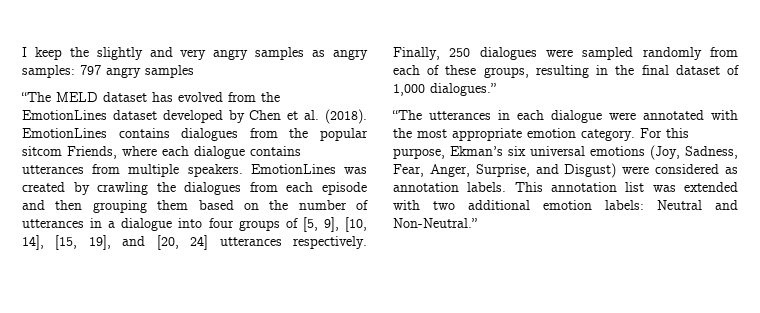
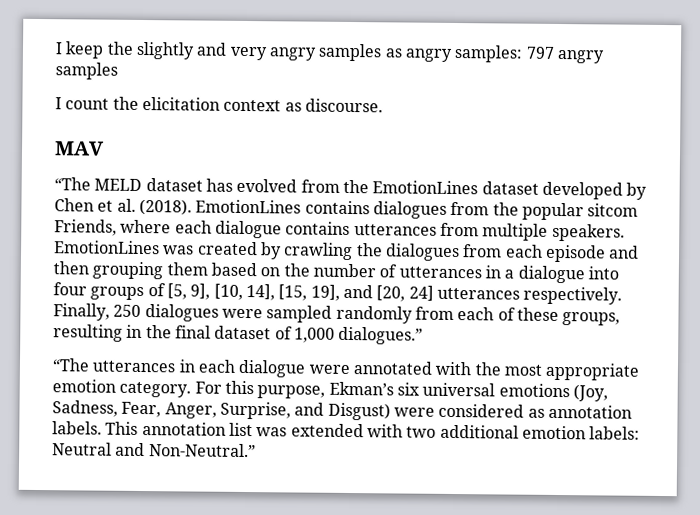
+ I count the elicitation context as discourse.
+ MAV

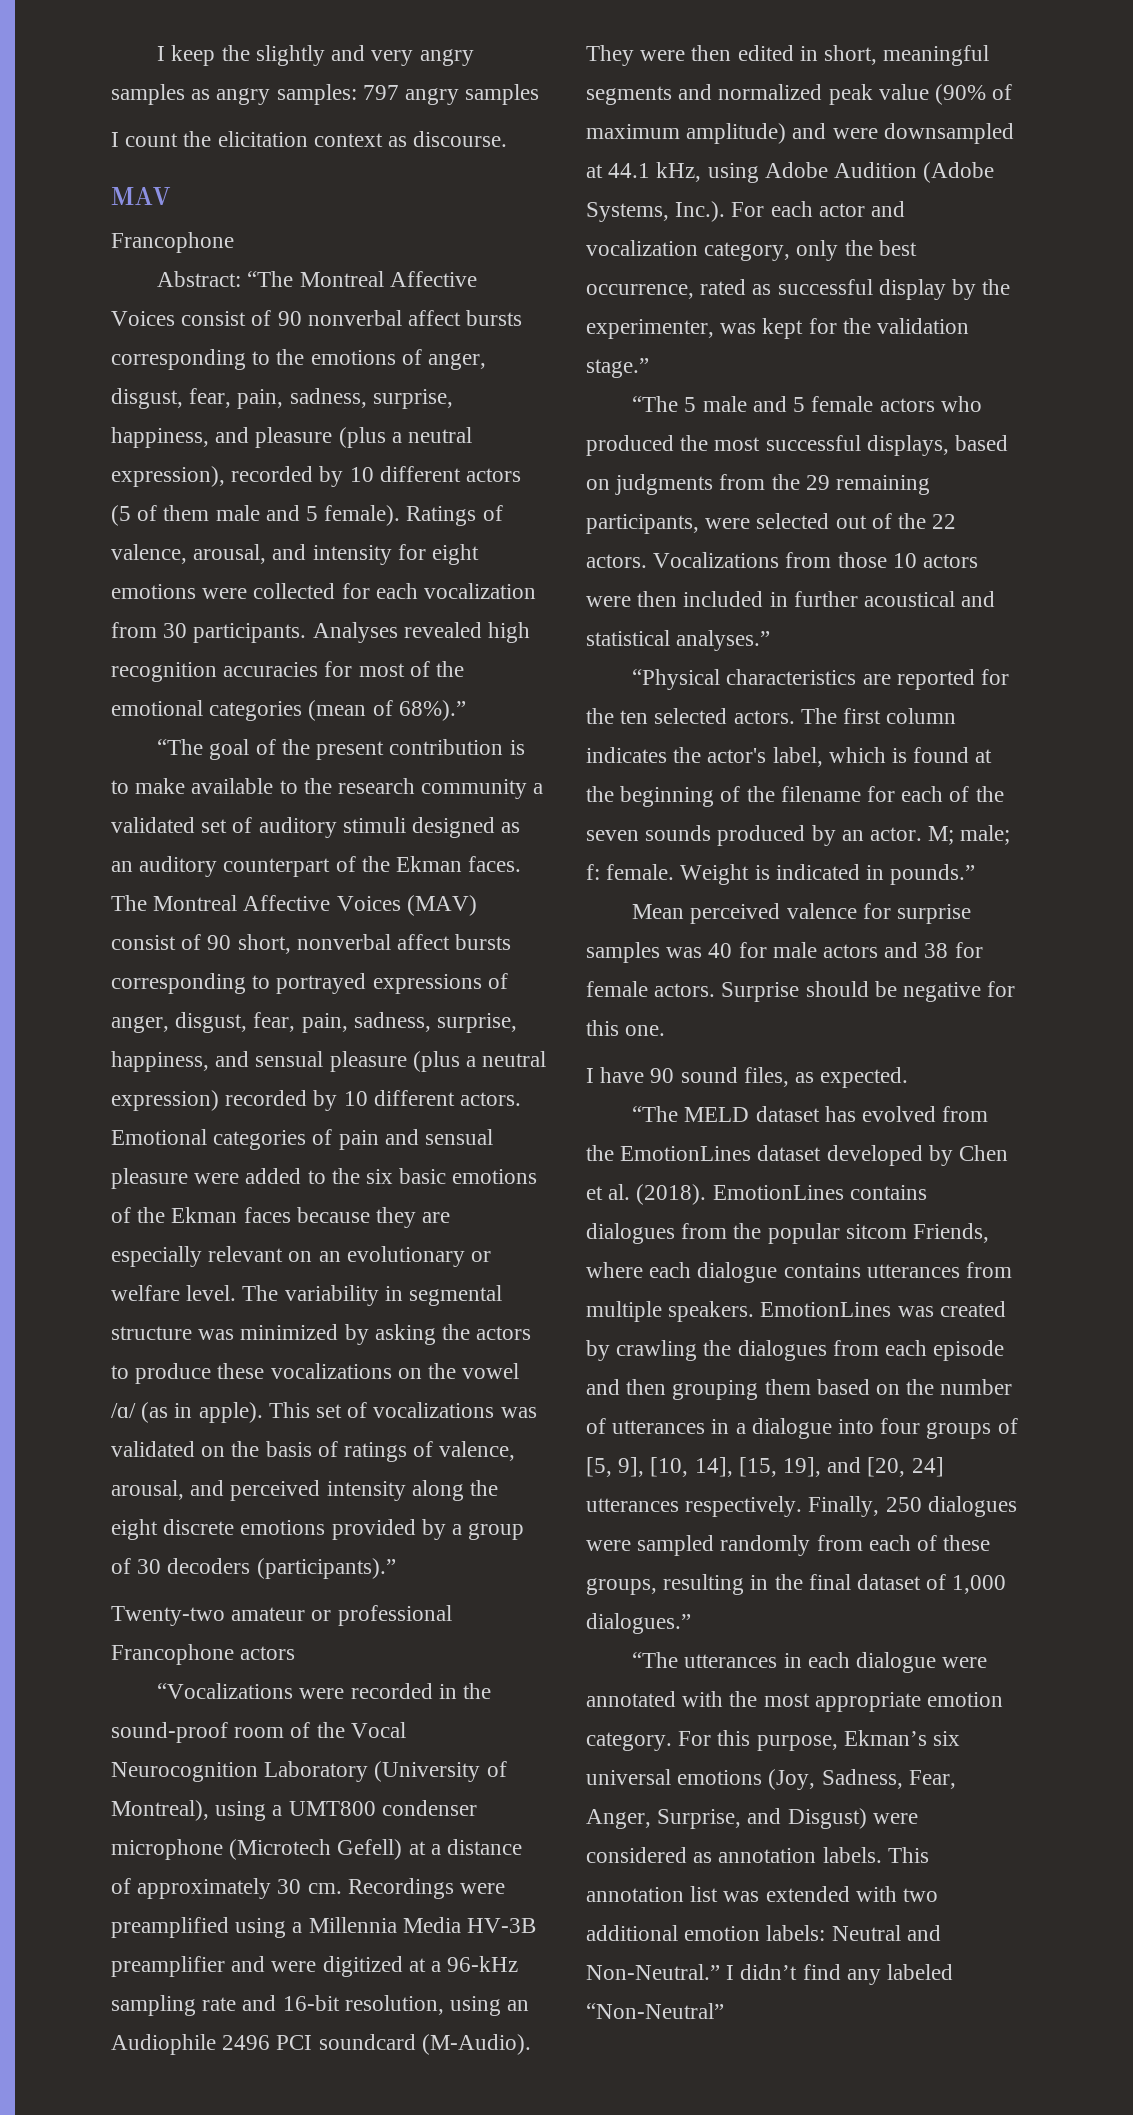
  MAV
+ Francophone
+ Abstract: “The Montreal Affective Voices consist of 90 nonverbal affect bursts corresponding to the emotions of anger, disgust, fear, pain, sadness, surprise, happiness, and pleasure (plus a neutral expression), recorded by 10 different actors (5 of them male and 5 female). Ratings of valence, arousal, and intensity for eight emotions were collected for each vocalization from 30 participants. Analyses revealed high recognition accuracies for most of the emotional categories (mean of 68%).”
+ “The goal of the present contribution is to make available to the research community a validated set of auditory stimuli designed as an auditory counterpart of the Ekman faces. The Montreal Affective Voices (MAV) consist of 90 short, nonverbal affect bursts corresponding to portrayed expressions of anger, disgust, fear, pain, sadness, surprise, happiness, and sensual pleasure (plus a neutral expression) recorded by 10 different actors. Emotional categories of pain and sensual pleasure were added to the six basic emotions of the Ekman faces because they are especially relevant on an evolutionary or welfare level. The variability in segmental structure was minimized by asking the actors to produce these vocalizations on the vowel /ɑ/ (as in apple). This set of vocalizations was validated on the basis of ratings of valence, arousal, and perceived intensity along the eight discrete emotions provided by a group of 30 decoders (participants).”
+ Twenty-two amateur or professional Francophone actors
+ “Vocalizations were recorded in the sound-proof room of the Vocal Neurocognition Laboratory (University of Montreal), using a UMT800 condenser microphone (Microtech Gefell) at a distance of approximately 30 cm. Recordings were preamplified using a Millennia Media HV-3B preamplifier and were digitized at a 96-kHz sampling rate and 16-bit resolution, using an Audiophile 2496 PCI soundcard (M-Audio). They were then edited in short, meaningful segments and normalized peak value (90% of maximum amplitude) and were downsampled at 44.1 kHz, using Adobe Audition (Adobe Systems, Inc.). For each actor and vocalization category, only the best occurrence, rated as successful display by the experimenter, was kept for the validation stage.”
+ “The 5 male and 5 female actors who produced the most successful displays, based on judgments from the 29 remaining participants, were selected out of the 22 actors. Vocalizations from those 10 actors were then included in further acoustical and statistical analyses.”
+ “Physical characteristics are reported for the ten selected actors. The first column indicates the actor's label, which is found at the beginning of the filename for each of the seven sounds produced by an actor. M; male; f: female. Weight is indicated in pounds.”
+ Mean perceived valence for surprise samples was 40 for male actors and 38 for female actors. Surprise should be negative for this one.
+ I have 90 sound files, as expected.
+ I didn’t find any labeled “Non-Neutral”

